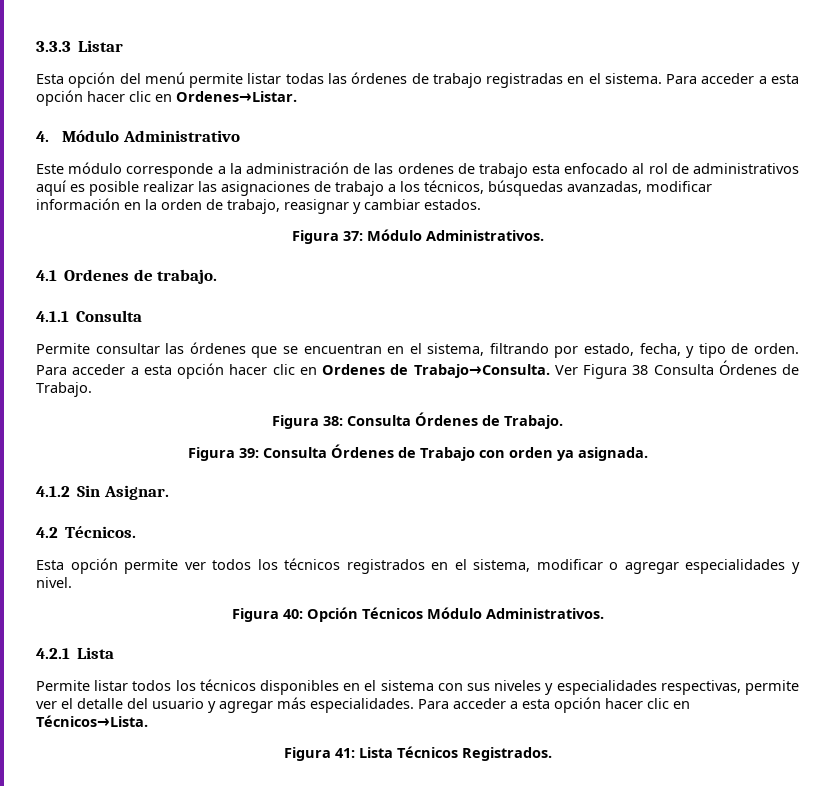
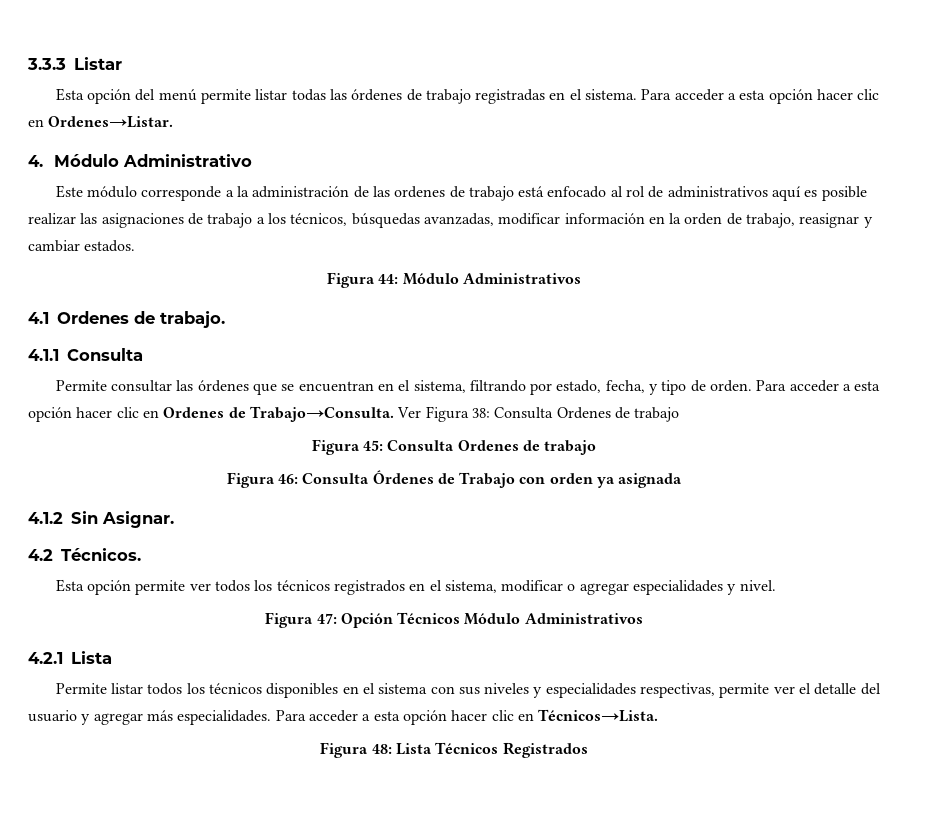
- Este módulo corresponde a la administración de las ordenes de trabajo esta enfocado al rol de administrativos aquí es posible realizar las asignaciones de trabajo a los técnicos, búsquedas avanzadas, modificar información en la orden de trabajo, reasignar y cambiar estados.
+ Este módulo corresponde a la administración de las ordenes de trabajo está enfocado al rol de administrativos aquí es posible realizar las asignaciones de trabajo a los técnicos, búsquedas avanzadas, modificar información en la orden de trabajo, reasignar y cambiar estados.
- Figura 37: Módulo Administrativos.
+ Figura 44: Módulo Administrativos
- Ver Figura 38 Consulta Órdenes de Trabajo.
- Figura 38: Consulta Órdenes de Trabajo.
- Figura 39: Consulta Órdenes de Trabajo con orden ya asignada.
+ Ver Figura 38: Consulta Ordenes de trabajo
+ Figura 45: Consulta Ordenes de trabajo
+ Figura 46: Consulta Órdenes de Trabajo con orden ya asignada
- Figura 40: Opción Técnicos Módulo Administrativos.
+ Figura 47: Opción Técnicos Módulo Administrativos
- Figura 41: Lista Técnicos Registrados.
+ Figura 48: Lista Técnicos Registrados

